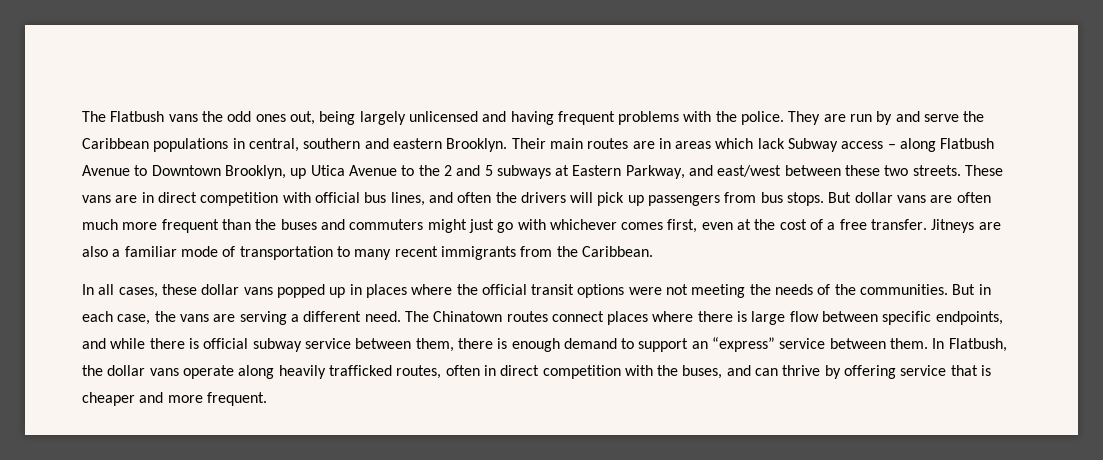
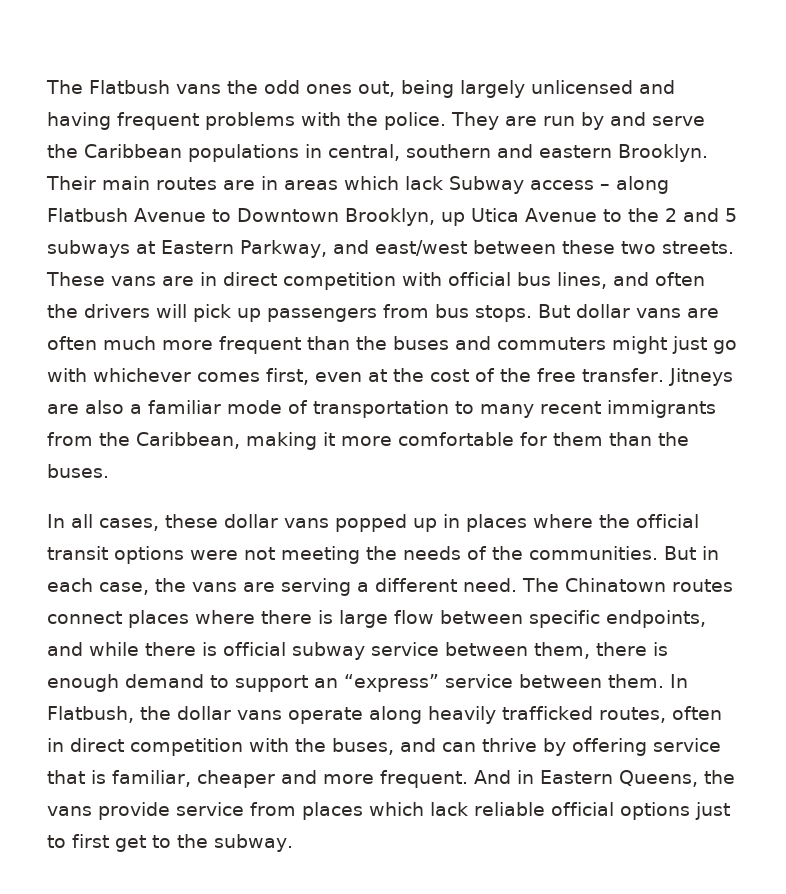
- But dollar vans are often much more frequent than the buses and commuters might just go with whichever comes first, even at the cost of a free transfer.
+ But dollar vans are often much more frequent than the buses and commuters might just go with whichever comes first, even at the cost of the free transfer.
- Jitneys are also a familiar mode of transportation to many recent immigrants from the Caribbean.
+ Jitneys are also a familiar mode of transportation to many recent immigrants from the Caribbean, making it more comfortable for them than the buses.
- In Flatbush, the dollar vans operate along heavily trafficked routes, often in direct competition with the buses, and can thrive by offering service that is cheaper and more frequent.
+ In Flatbush, the dollar vans operate along heavily trafficked routes, often in direct competition with the buses, and can thrive by offering service that is familiar, cheaper and more frequent.
+ And in Eastern Queens, the vans provide service from places which lack reliable official options just to first get to the subway.

